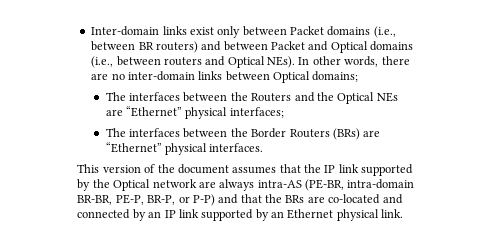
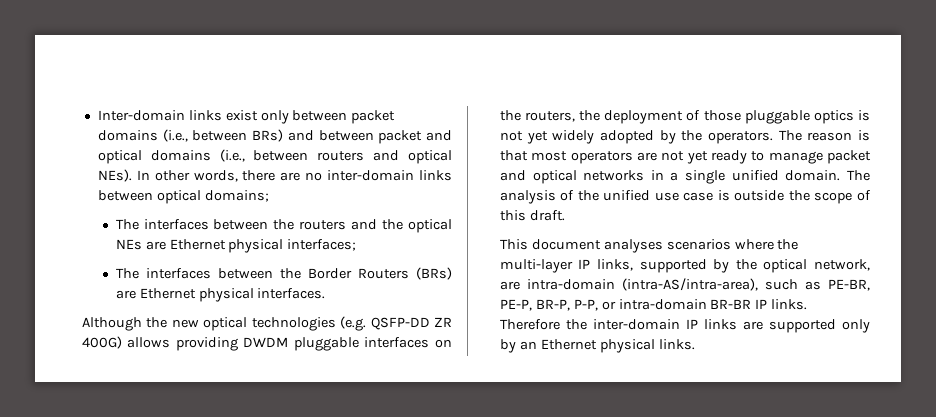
- Inter-domain links exist only between Packet domains (i.e., between BR routers) and between Packet and Optical domains (i.e., between routers and Optical NEs).
+ Inter-domain links exist only between packet domains (i.e., between BRs) and between packet and optical domains (i.e., between routers and optical NEs).
- In other words, there are no inter-domain links between Optical domains;
+ In other words, there are no inter-domain links between optical domains;
- The interfaces between the Routers and the Optical NEs are “Ethernet” physical interfaces;
+ The interfaces between the routers and the optical NEs are Ethernet physical interfaces;
- The interfaces between the Border Routers (BRs) are “Ethernet” physical interfaces.
+ The interfaces between the Border Routers (BRs) are Ethernet physical interfaces.
- This version of the document assumes that the IP link supported by the Optical network are always intra-AS (PE-BR, intra-domain BR-BR, PE-P, BR-P, or P-P) and that the BRs are co-located and connected by an IP link supported by an Ethernet physical link.
+ Although the new optical technologies (e.g. QSFP-DD ZR 400G) allows providing DWDM pluggable interfaces on the routers, the deployment of those pluggable optics is not yet widely adopted by the operators. The reason is that most operators are not yet ready to manage packet and optical networks in a single unified domain. The analysis of the unified use case is outside the scope of this draft.
+ This document analyses scenarios where the multi-layer IP links, supported by the optical network, are intra-domain (intra-AS/intra-area), such as PE-BR, PE-P, BR-P, P-P, or intra-domain BR-BR IP links. Therefore the inter-domain IP links are supported only by an Ethernet physical links.

